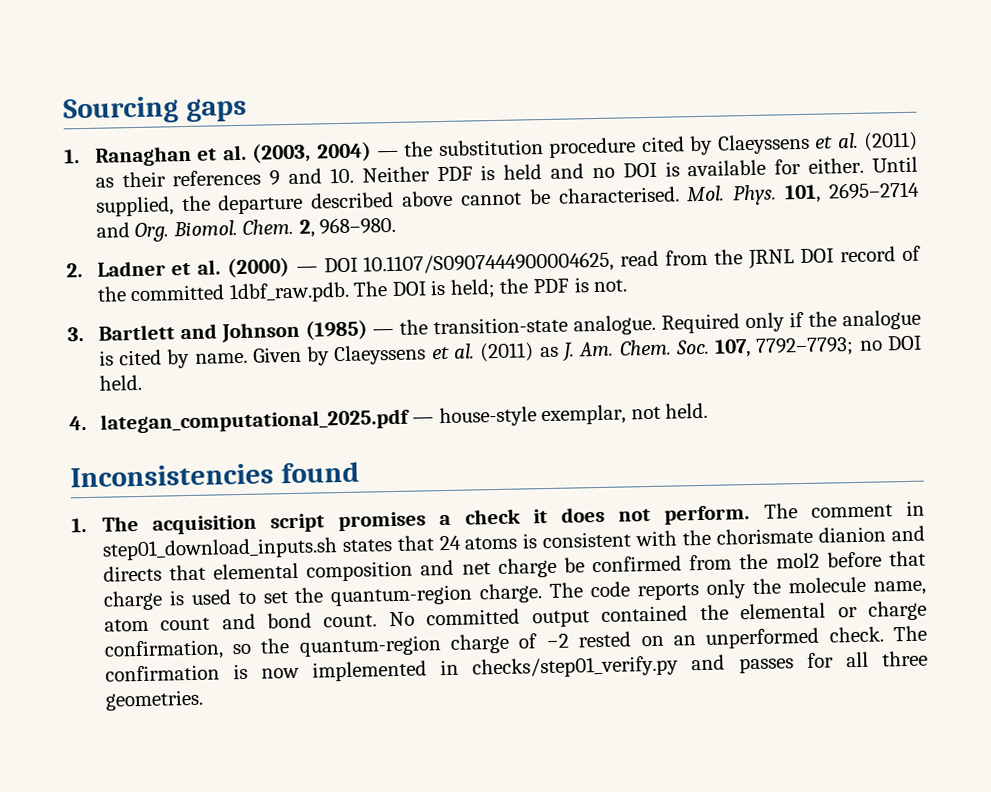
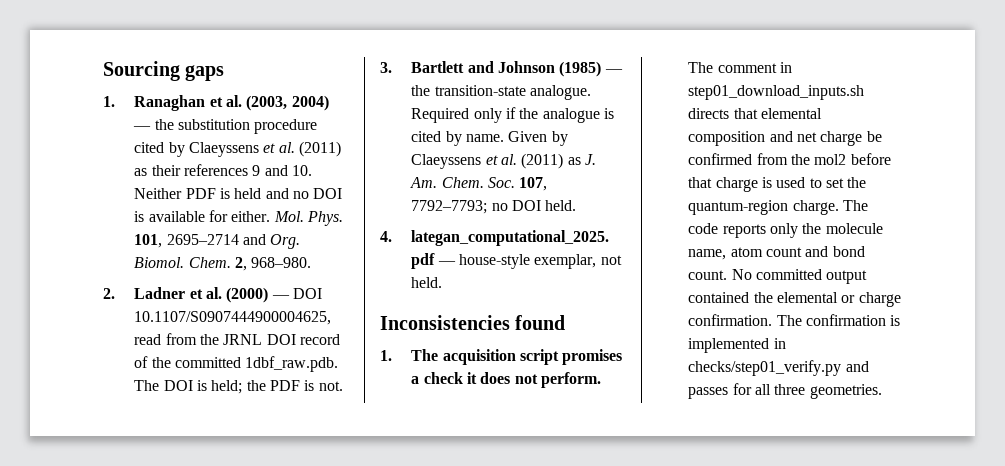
- Until supplied, the departure described above cannot be characterised.
- The comment in step01_download_inputs.sh states that 24 atoms is consistent with the chorismate dianion and directs that elemental composition and net charge be confirmed from the mol2 before that charge is used to set the quantum-region charge.
+ The comment in step01_download_inputs.sh directs that elemental composition and net charge be confirmed from the mol2 before that charge is used to set the quantum-region charge.
- No committed output contained the elemental or charge confirmation, so the quantum-region charge of −2 rested on an unperformed check.
+ No committed output contained the elemental or charge confirmation.
- The confirmation is now implemented in checks/step01_verify.py and passes for all three geometries.
+ The confirmation is implemented in checks/step01_verify.py and passes for all three geometries.

